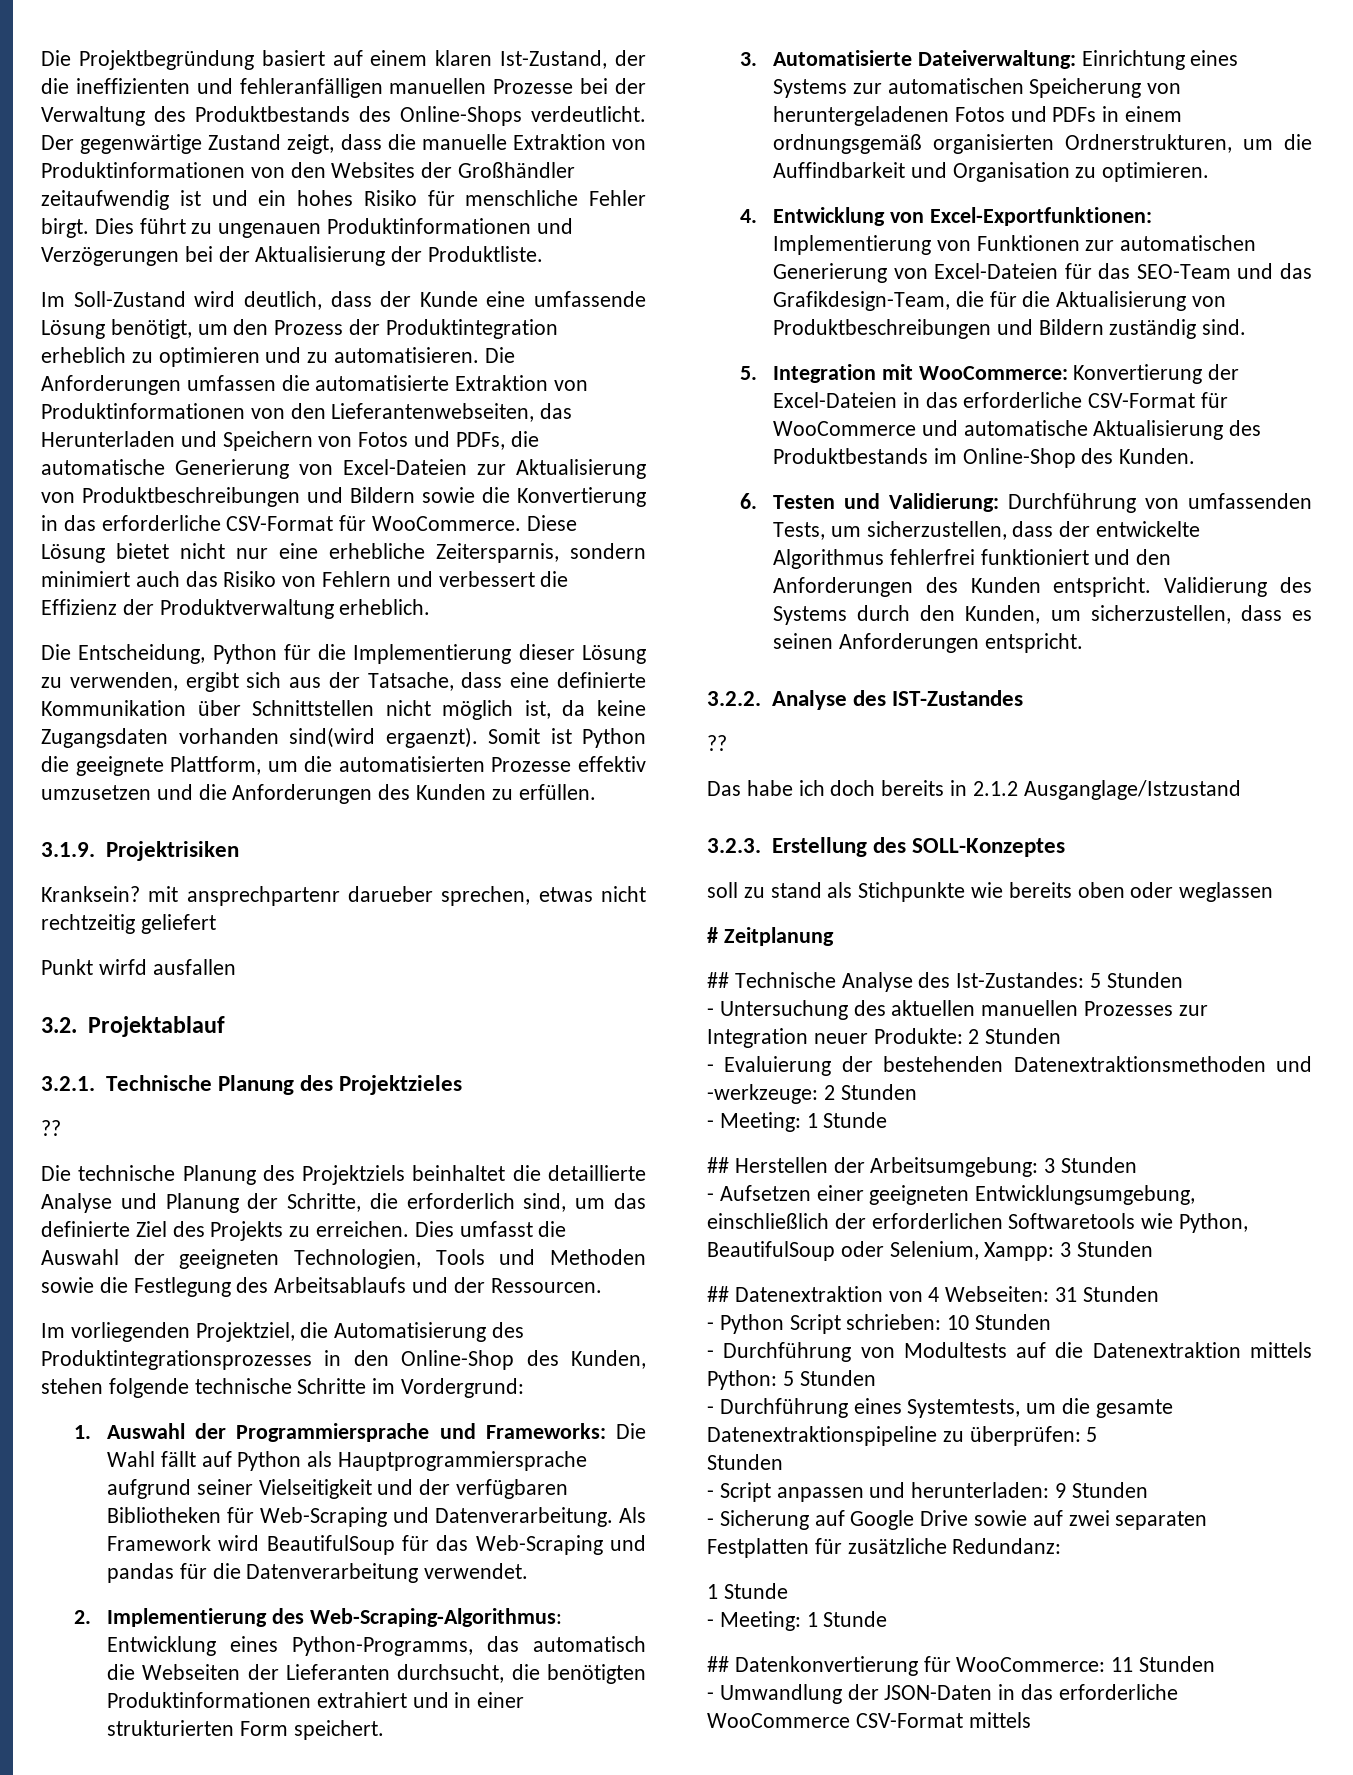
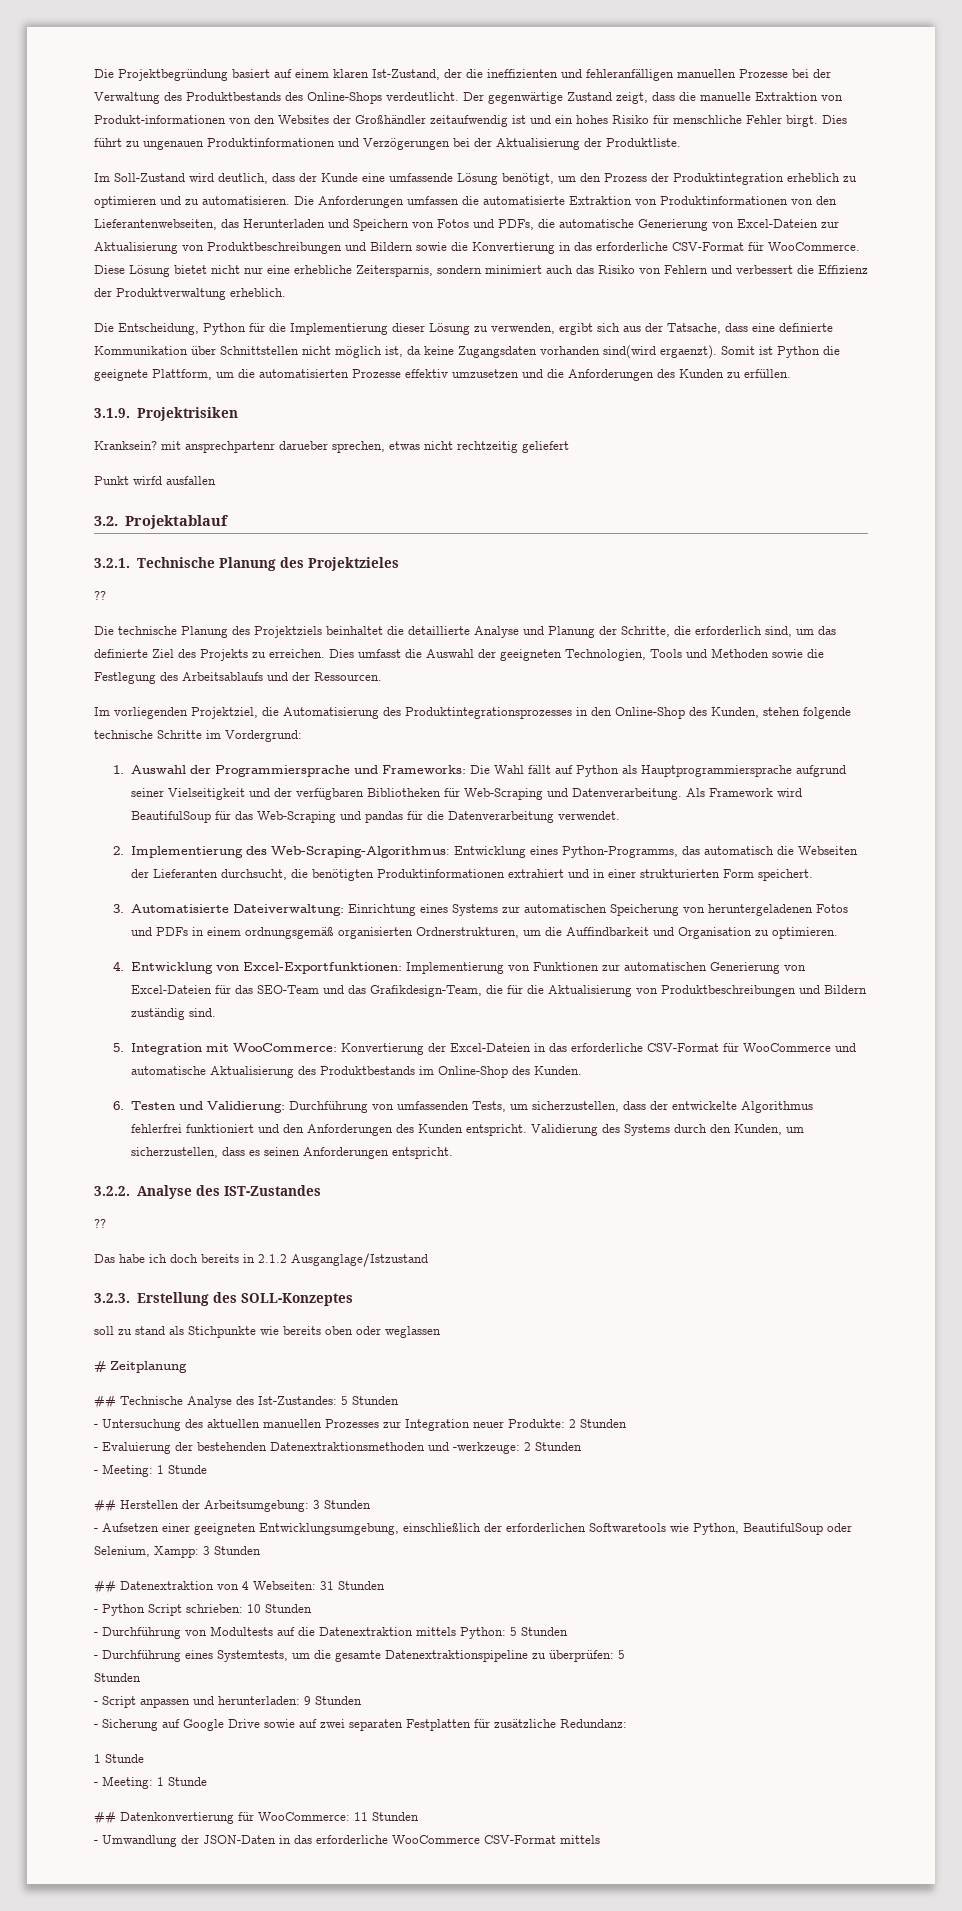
- Der gegenwärtige Zustand zeigt, dass die manuelle Extraktion von Produktinformationen von den Websites der Großhändler zeitaufwendig ist und ein hohes Risiko für menschliche Fehler birgt.
+ Der gegenwärtige Zustand zeigt, dass die manuelle Extraktion von Produkt-informationen von den Websites der Großhändler zeitaufwendig ist und ein hohes Risiko für menschliche Fehler birgt.

